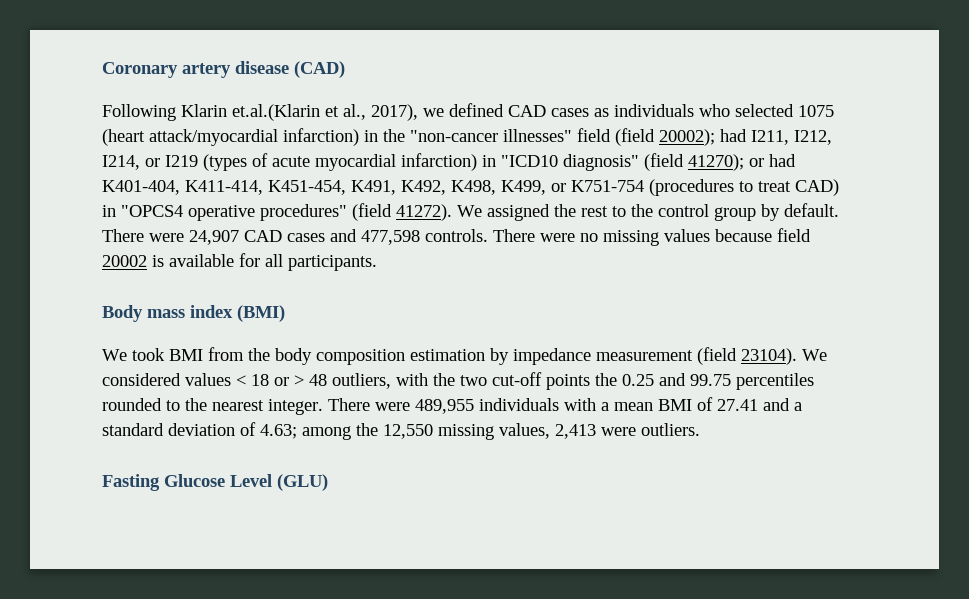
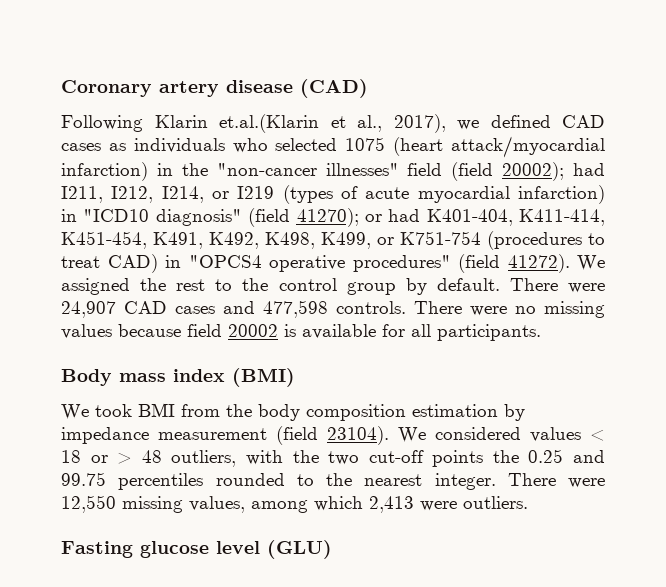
- There were 489,955 individuals with a mean BMI of 27.41 and a standard deviation of 4.63; among the 12,550 missing values, 2,413 were outliers.
+ There were 12,550 missing values, among which 2,413 were outliers.
- Fasting Glucose Level (GLU)
+ Fasting glucose level (GLU)

